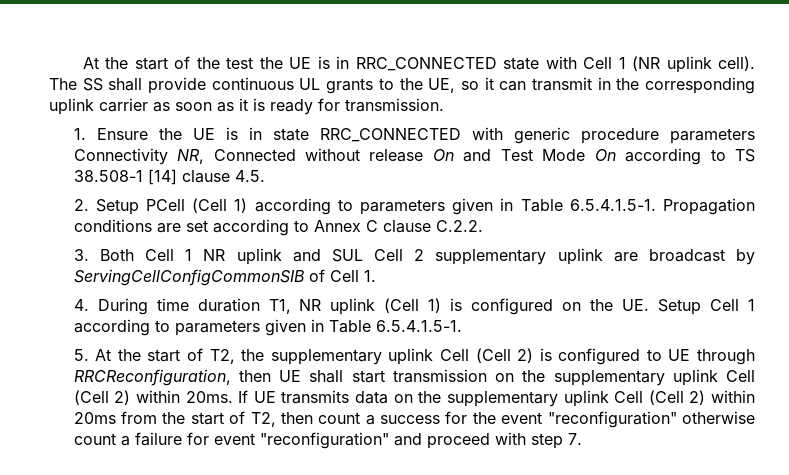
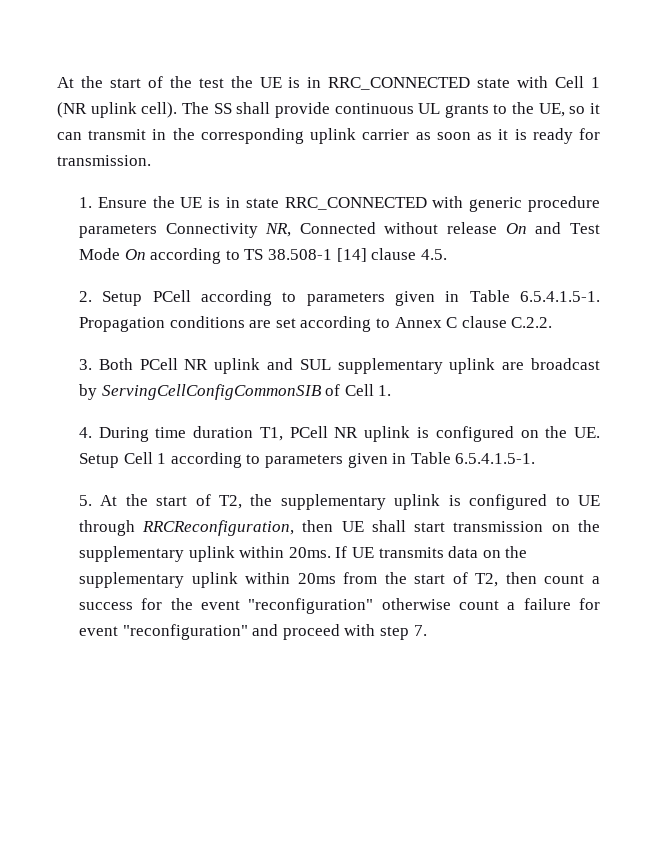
- 2. Setup PCell (Cell 1) according to parameters given in Table 6.5.4.1.5-1. Propagation conditions are set according to Annex C clause C.2.2.
+ 2. Setup PCell according to parameters given in Table 6.5.4.1.5-1. Propagation conditions are set according to Annex C clause C.2.2.
- 3. Both Cell 1 NR uplink and SUL Cell 2 supplementary uplink are broadcast by ServingCellConfigCommonSIB of Cell 1.
+ 3. Both PCell NR uplink and SUL supplementary uplink are broadcast by ServingCellConfigCommonSIB of Cell 1.
- 4. During time duration T1, NR uplink (Cell 1) is configured on the UE. Setup Cell 1 according to parameters given in Table 6.5.4.1.5-1.
+ 4. During time duration T1, PCell NR uplink is configured on the UE. Setup Cell 1 according to parameters given in Table 6.5.4.1.5-1.
- 5. At the start of T2, the supplementary uplink Cell (Cell 2) is configured to UE through RRCReconfiguration, then UE shall start transmission on the supplementary uplink Cell (Cell 2) within 20ms.
+ 5. At the start of T2, the supplementary uplink is configured to UE through RRCReconfiguration, then UE shall start transmission on the supplementary uplink within 20ms.
- If UE transmits data on the supplementary uplink Cell (Cell 2) within 20ms from the start of T2, then count a success for the event "reconfiguration" otherwise count a failure for event "reconfiguration" and proceed with step 7.
+ If UE transmits data on the supplementary uplink within 20ms from the start of T2, then count a success for the event "reconfiguration" otherwise count a failure for event "reconfiguration" and proceed with step 7.

